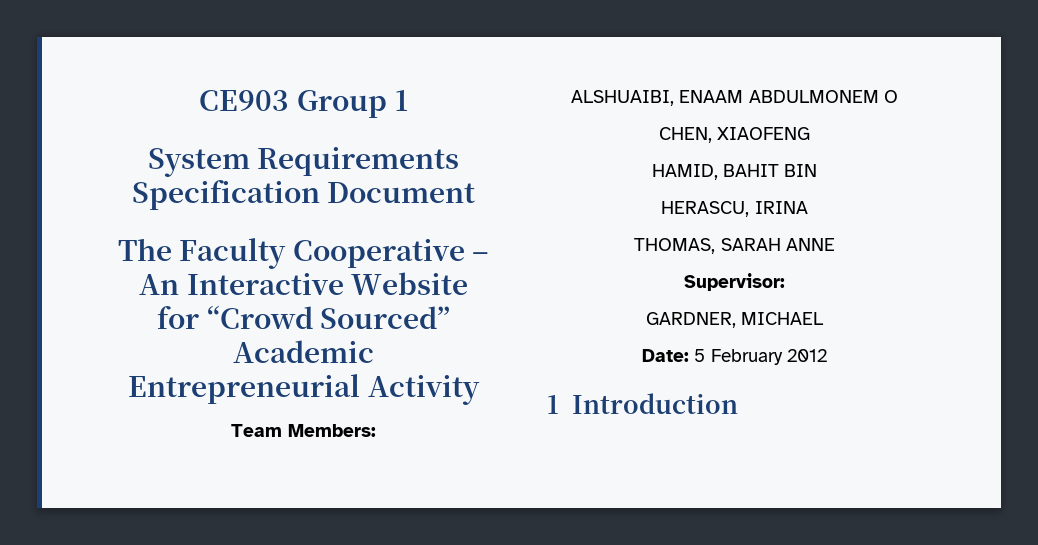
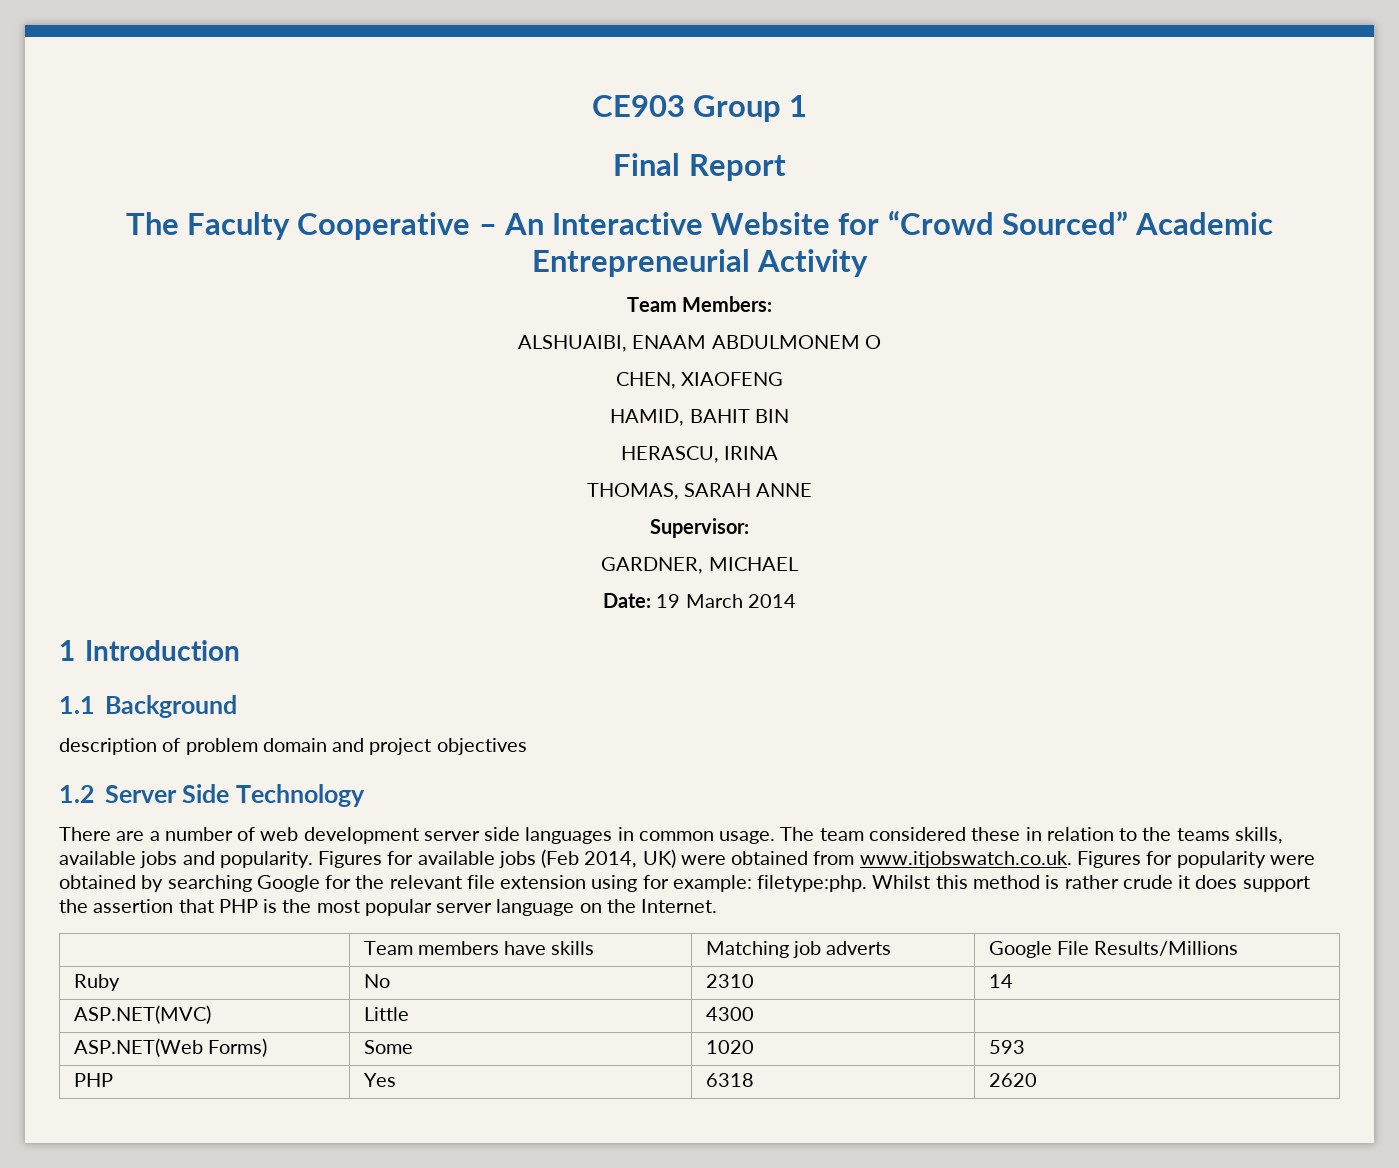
- System Requirements Specification Document
+ Final Report
- Date: 5 February 2012
+ Date: 19 March 2014
+ 1.1 Background
+ description of problem domain and project objectives
+ 1.2 Server Side Technology
+ There are a number of web development server side languages in common usage. The team considered these in relation to the teams skills, available jobs and popularity. Figures for available jobs (Feb 2014, UK) were obtained from www.itjobswatch.co.uk. Figures for popularity were obtained by searching Google for the relevant file extension using for example: filetype:php. Whilst this method is rather crude it does support the assertion that PHP is the most popular server language on the Internet.
+ | Team members have skills | Matching job adverts | Google File Results/Millions
+ Ruby | No | 2310 | 14
+ ASP.NET(MVC) | Little | 4300 |
+ ASP.NET(Web Forms) | Some | 1020 | 593
+ PHP | Yes | 6318 | 2620

